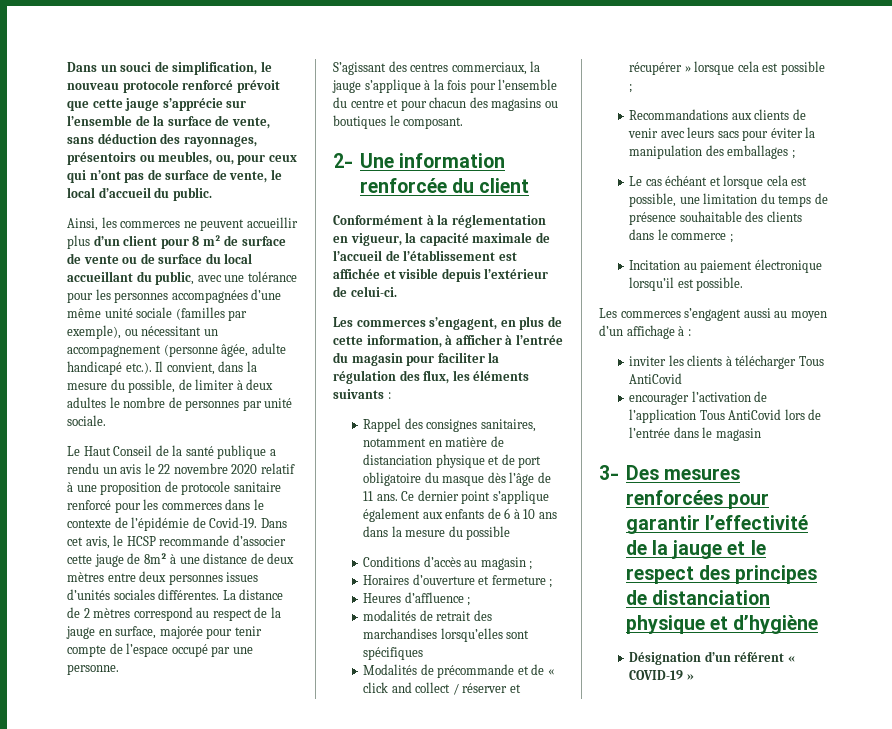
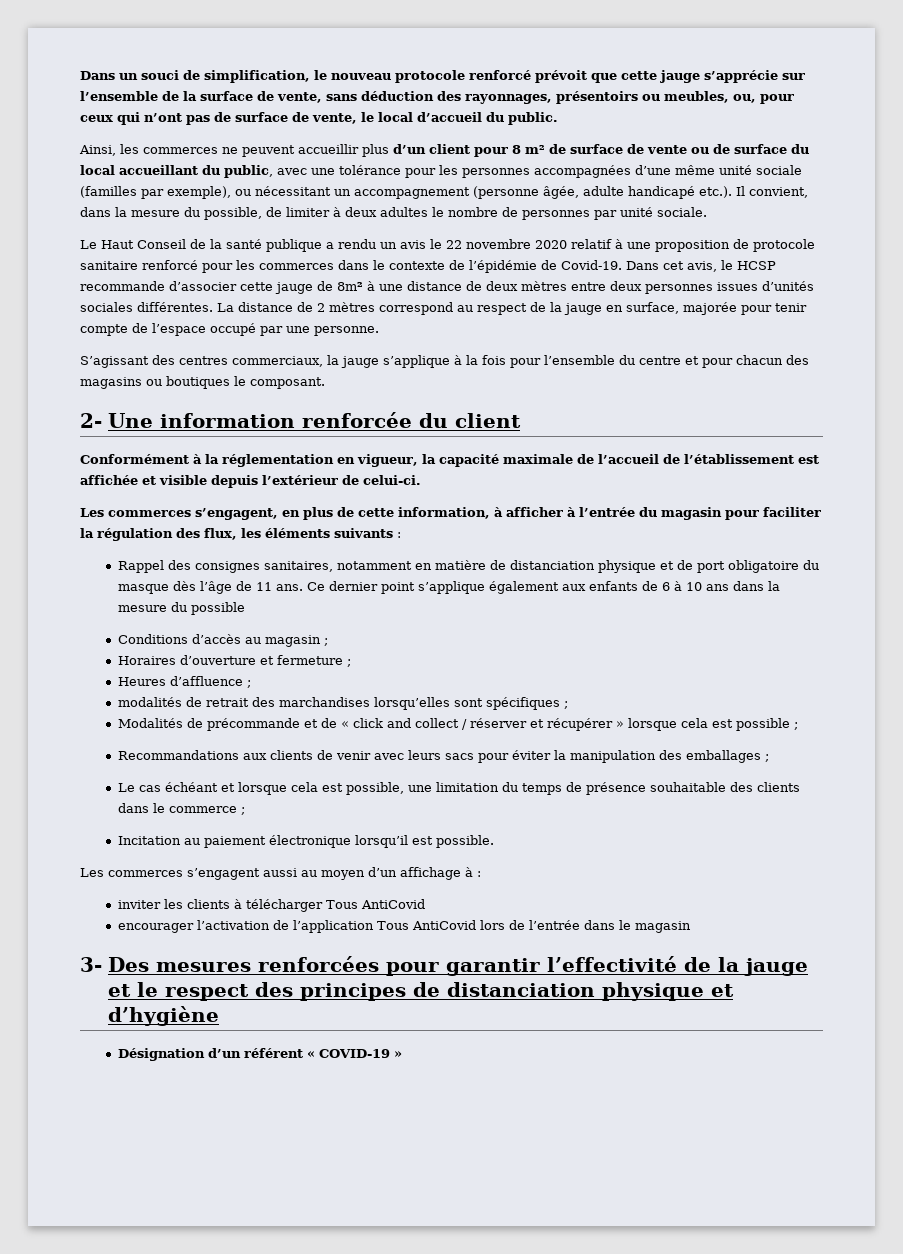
- modalités de retrait des marchandises lorsqu’elles sont spécifiques
+ modalités de retrait des marchandises lorsqu’elles sont spécifiques ;

